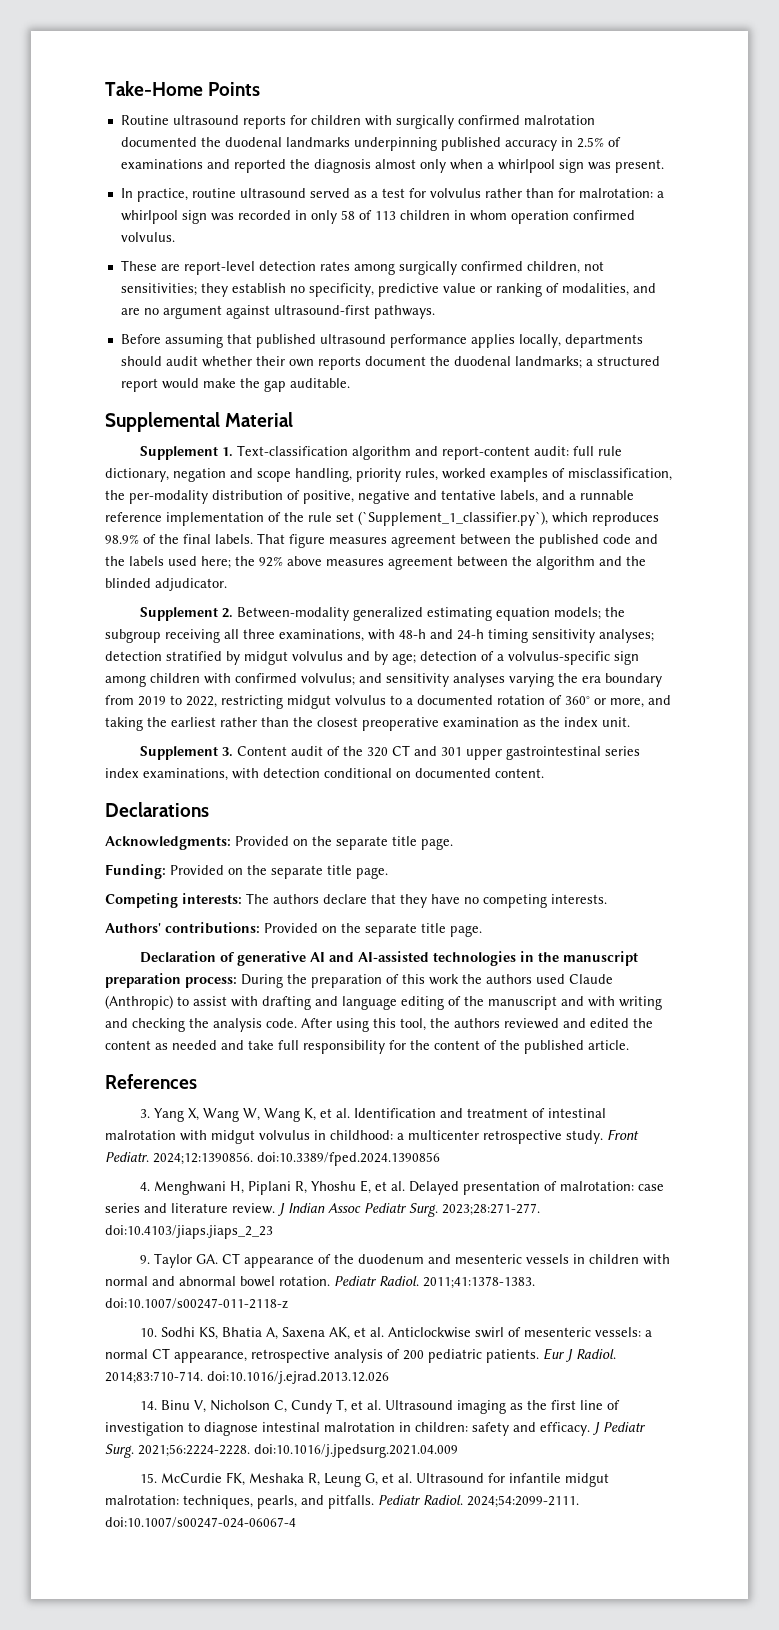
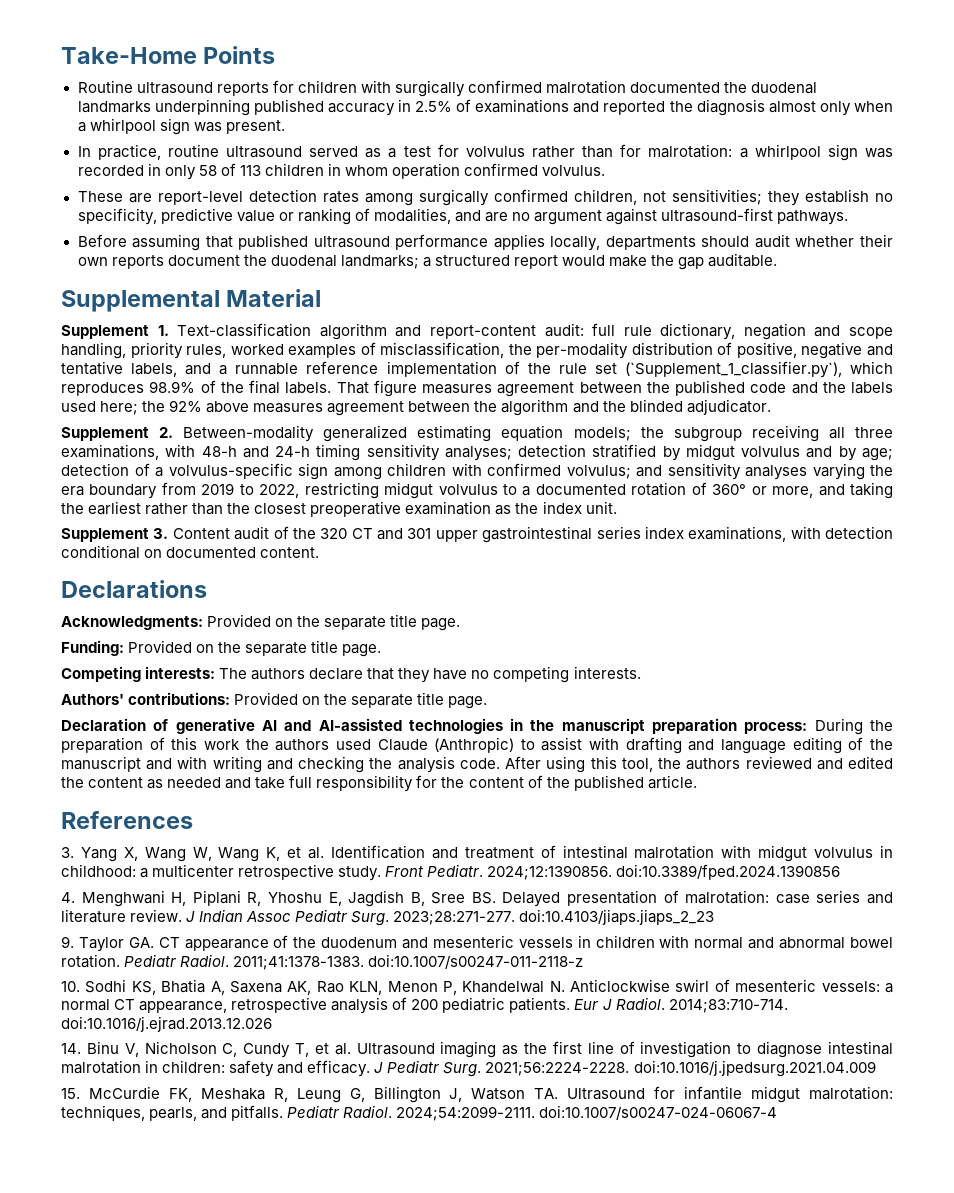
- 4. Menghwani H, Piplani R, Yhoshu E, et al. Delayed presentation of malrotation: case series and literature review.
+ 4. Menghwani H, Piplani R, Yhoshu E, Jagdish B, Sree BS. Delayed presentation of malrotation: case series and literature review.
- 10. Sodhi KS, Bhatia A, Saxena AK, et al. Anticlockwise swirl of mesenteric vessels: a normal CT appearance, retrospective analysis of 200 pediatric patients.
+ 10. Sodhi KS, Bhatia A, Saxena AK, Rao KLN, Menon P, Khandelwal N. Anticlockwise swirl of mesenteric vessels: a normal CT appearance, retrospective analysis of 200 pediatric patients.
- 15. McCurdie FK, Meshaka R, Leung G, et al. Ultrasound for infantile midgut malrotation: techniques, pearls, and pitfalls.
+ 15. McCurdie FK, Meshaka R, Leung G, Billington J, Watson TA. Ultrasound for infantile midgut malrotation: techniques, pearls, and pitfalls.

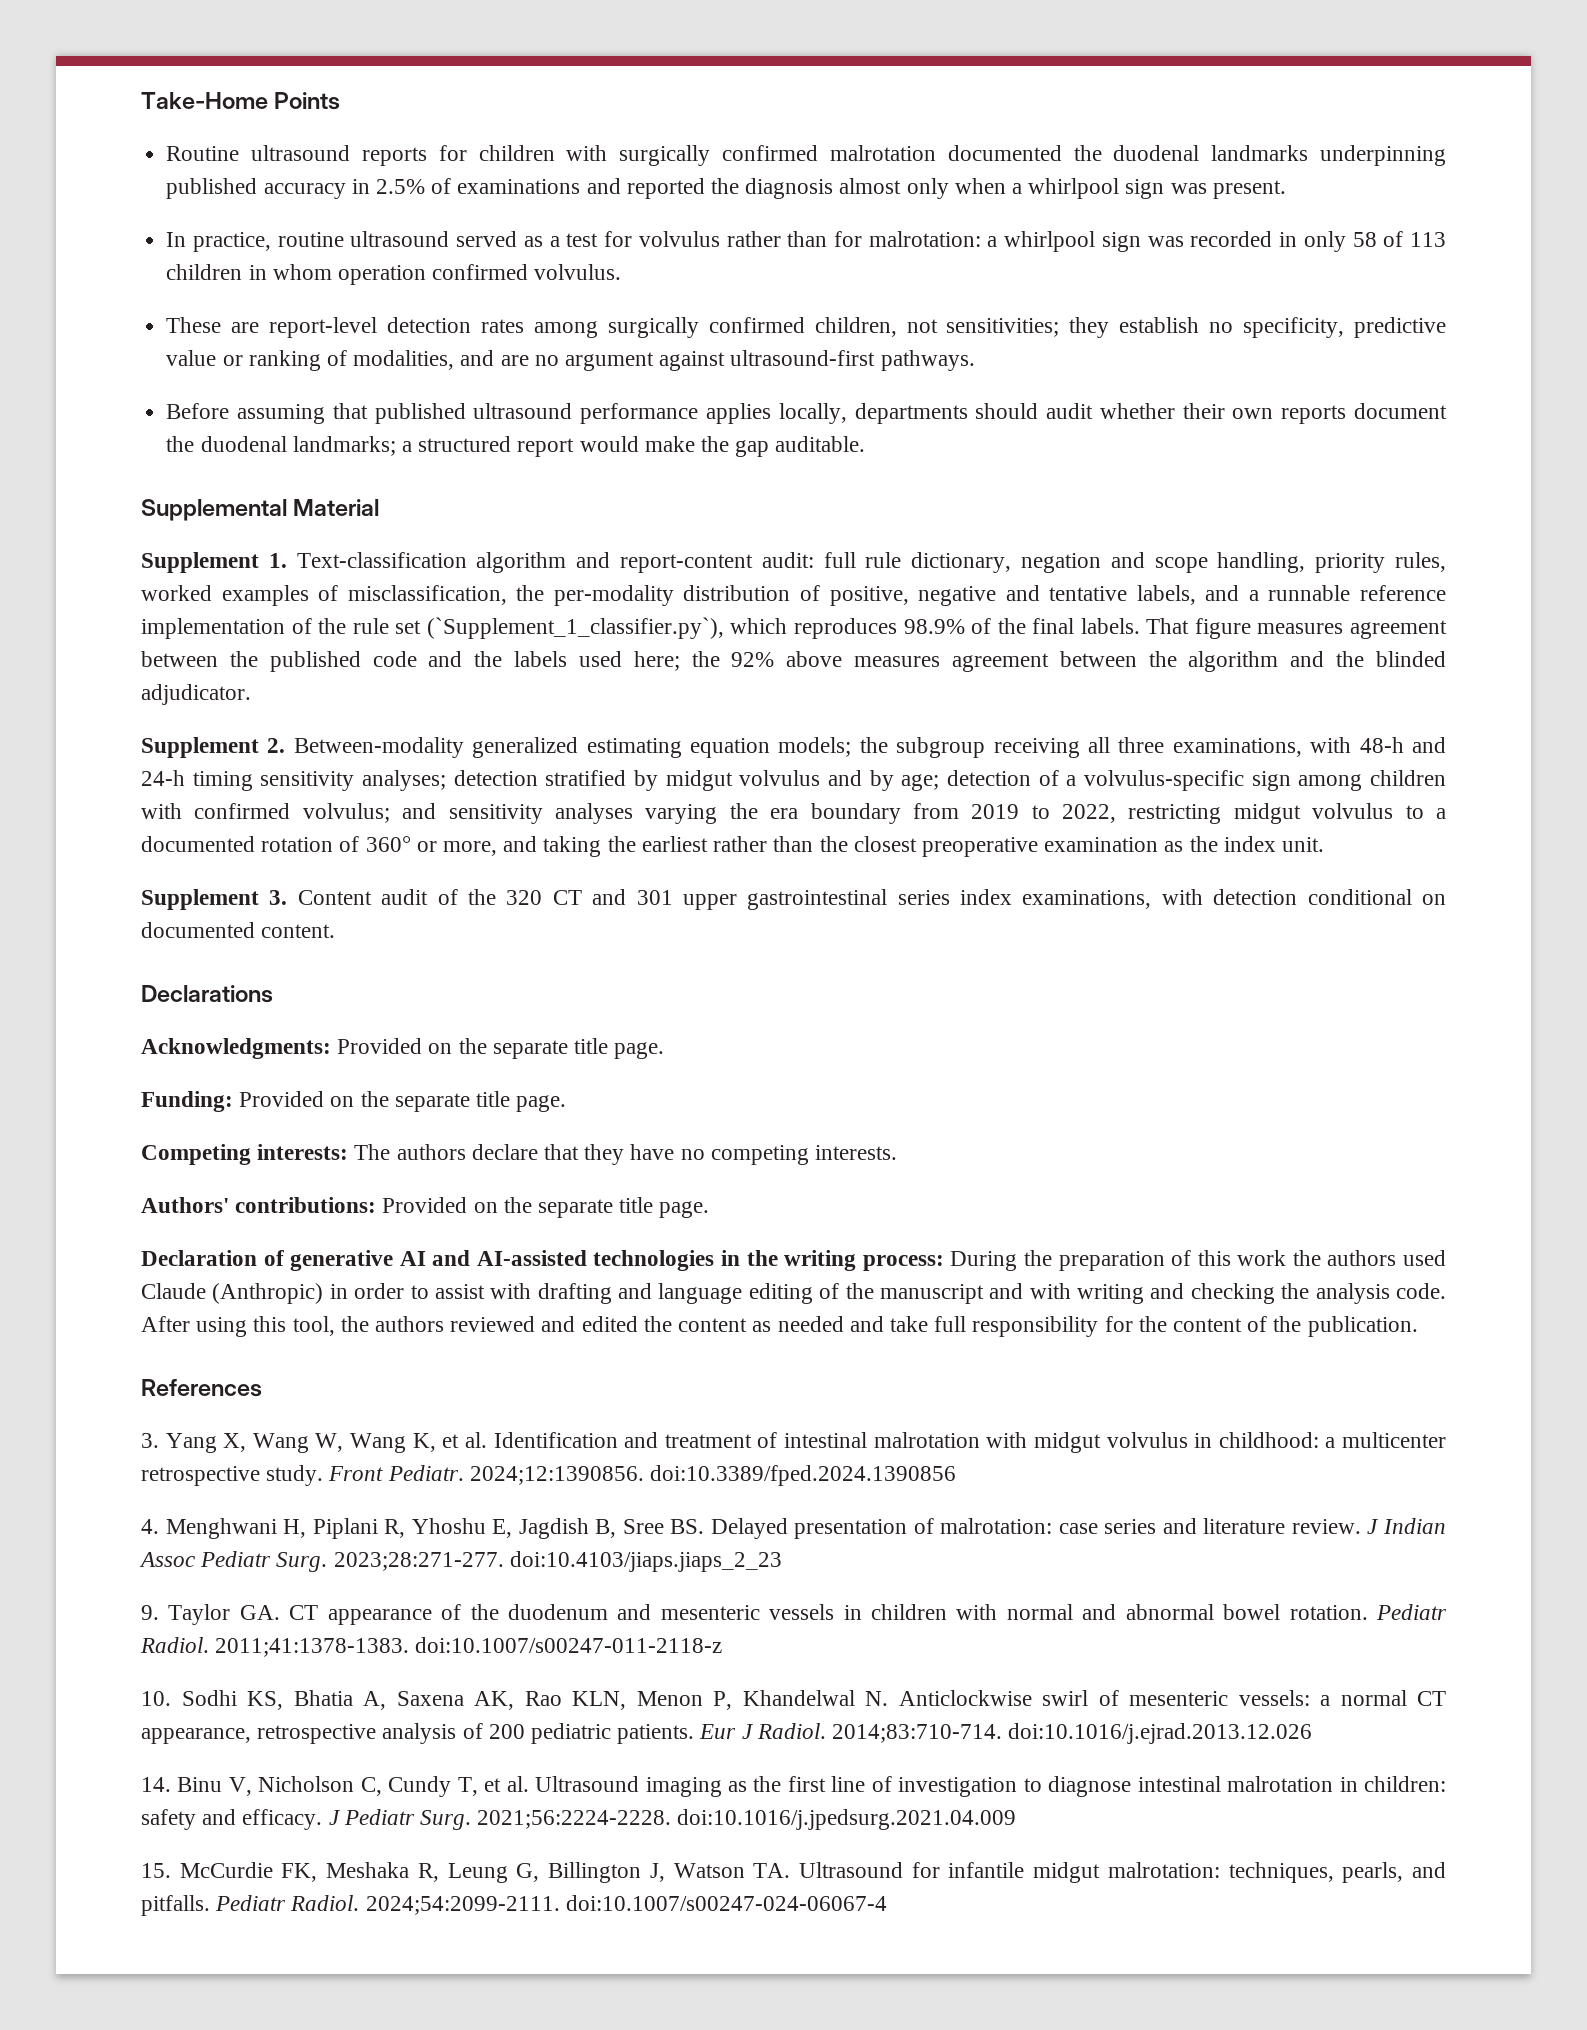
- Declaration of generative AI and AI-assisted technologies in the manuscript preparation process: During the preparation of this work the authors used Claude (Anthropic) to assist with drafting and language editing of the manuscript and with writing and checking the analysis code.
+ Declaration of generative AI and AI-assisted technologies in the writing process: During the preparation of this work the authors used Claude (Anthropic) in order to assist with drafting and language editing of the manuscript and with writing and checking the analysis code.
- After using this tool, the authors reviewed and edited the content as needed and take full responsibility for the content of the published article.
+ After using this tool, the authors reviewed and edited the content as needed and take full responsibility for the content of the publication.

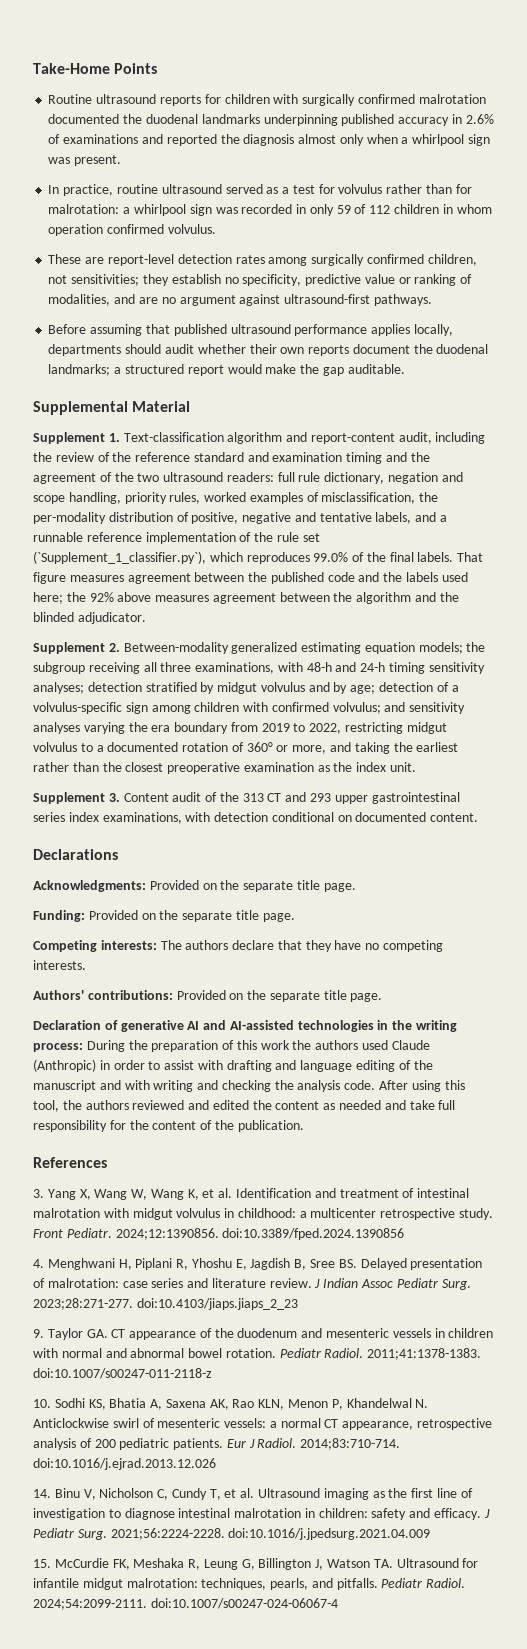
- Routine ultrasound reports for children with surgically confirmed malrotation documented the duodenal landmarks underpinning published accuracy in 2.5% of examinations and reported the diagnosis almost only when a whirlpool sign was present.
+ Routine ultrasound reports for children with surgically confirmed malrotation documented the duodenal landmarks underpinning published accuracy in 2.6% of examinations and reported the diagnosis almost only when a whirlpool sign was present.
- In practice, routine ultrasound served as a test for volvulus rather than for malrotation: a whirlpool sign was recorded in only 58 of 113 children in whom operation confirmed volvulus.
+ In practice, routine ultrasound served as a test for volvulus rather than for malrotation: a whirlpool sign was recorded in only 59 of 112 children in whom operation confirmed volvulus.
- Supplement 1. Text-classification algorithm and report-content audit: full rule dictionary, negation and scope handling, priority rules, worked examples of misclassification, the per-modality distribution of positive, negative and tentative labels, and a runnable reference implementation of the rule set (`Supplement_1_classifier.py`), which reproduces 98.9% of the final labels.
+ Supplement 1. Text-classification algorithm and report-content audit, including the review of the reference standard and examination timing and the agreement of the two ultrasound readers: full rule dictionary, negation and scope handling, priority rules, worked examples of misclassification, the per-modality distribution of positive, negative and tentative labels, and a runnable reference implementation of the rule set (`Supplement_1_classifier.py`), which reproduces 99.0% of the final labels.
- Supplement 3. Content audit of the 320 CT and 301 upper gastrointestinal series index examinations, with detection conditional on documented content.
+ Supplement 3. Content audit of the 313 CT and 293 upper gastrointestinal series index examinations, with detection conditional on documented content.

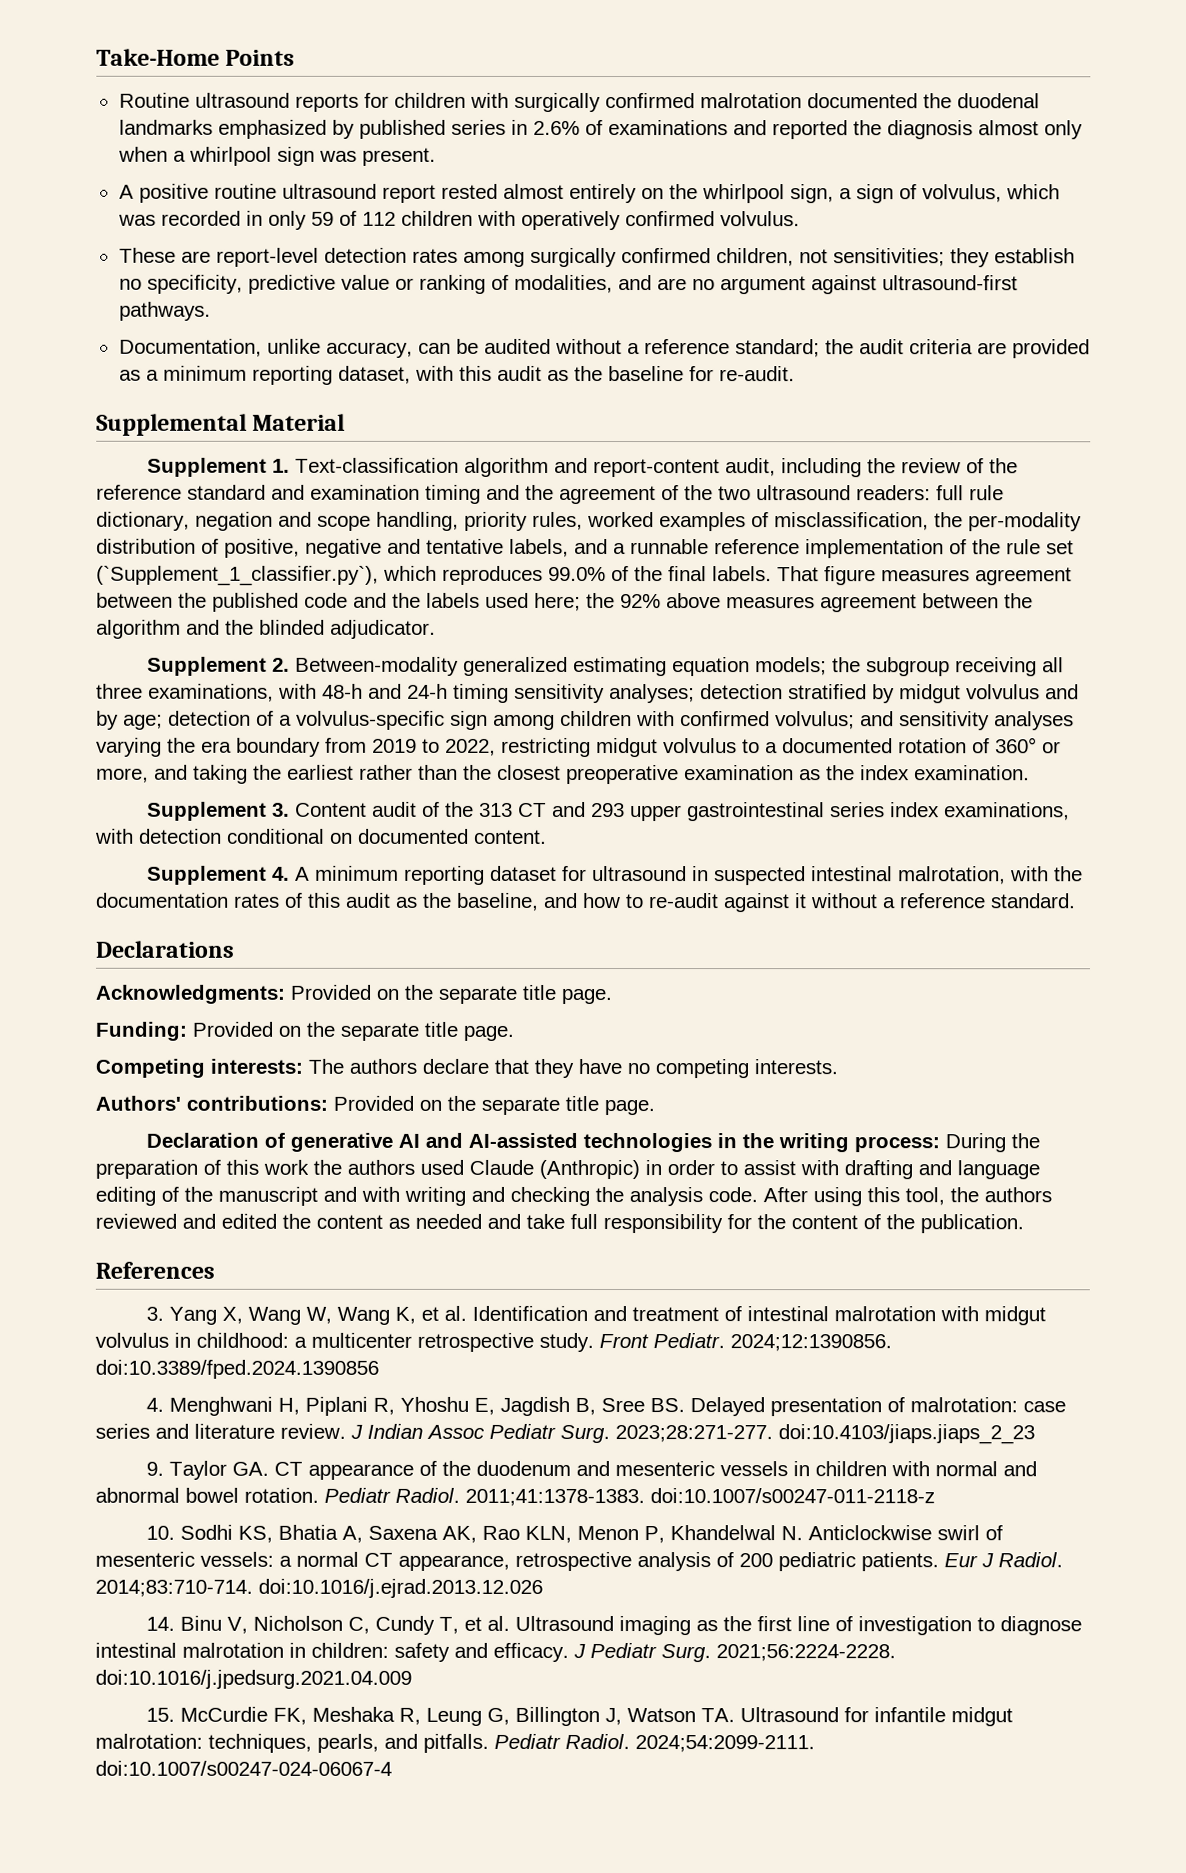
- Routine ultrasound reports for children with surgically confirmed malrotation documented the duodenal landmarks underpinning published accuracy in 2.6% of examinations and reported the diagnosis almost only when a whirlpool sign was present.
+ Routine ultrasound reports for children with surgically confirmed malrotation documented the duodenal landmarks emphasized by published series in 2.6% of examinations and reported the diagnosis almost only when a whirlpool sign was present.
- In practice, routine ultrasound served as a test for volvulus rather than for malrotation: a whirlpool sign was recorded in only 59 of 112 children in whom operation confirmed volvulus.
+ A positive routine ultrasound report rested almost entirely on the whirlpool sign, a sign of volvulus, which was recorded in only 59 of 112 children with operatively confirmed volvulus.
- Before assuming that published ultrasound performance applies locally, departments should audit whether their own reports document the duodenal landmarks; a structured report would make the gap auditable.
+ Documentation, unlike accuracy, can be audited without a reference standard; the audit criteria are provided as a minimum reporting dataset, with this audit as the baseline for re-audit.
- and sensitivity analyses varying the era boundary from 2019 to 2022, restricting midgut volvulus to a documented rotation of 360° or more, and taking the earliest rather than the closest preoperative examination as the index unit.
+ and sensitivity analyses varying the era boundary from 2019 to 2022, restricting midgut volvulus to a documented rotation of 360° or more, and taking the earliest rather than the closest preoperative examination as the index examination.
+ Supplement 4. A minimum reporting dataset for ultrasound in suspected intestinal malrotation, with the documentation rates of this audit as the baseline, and how to re-audit against it without a reference standard.

